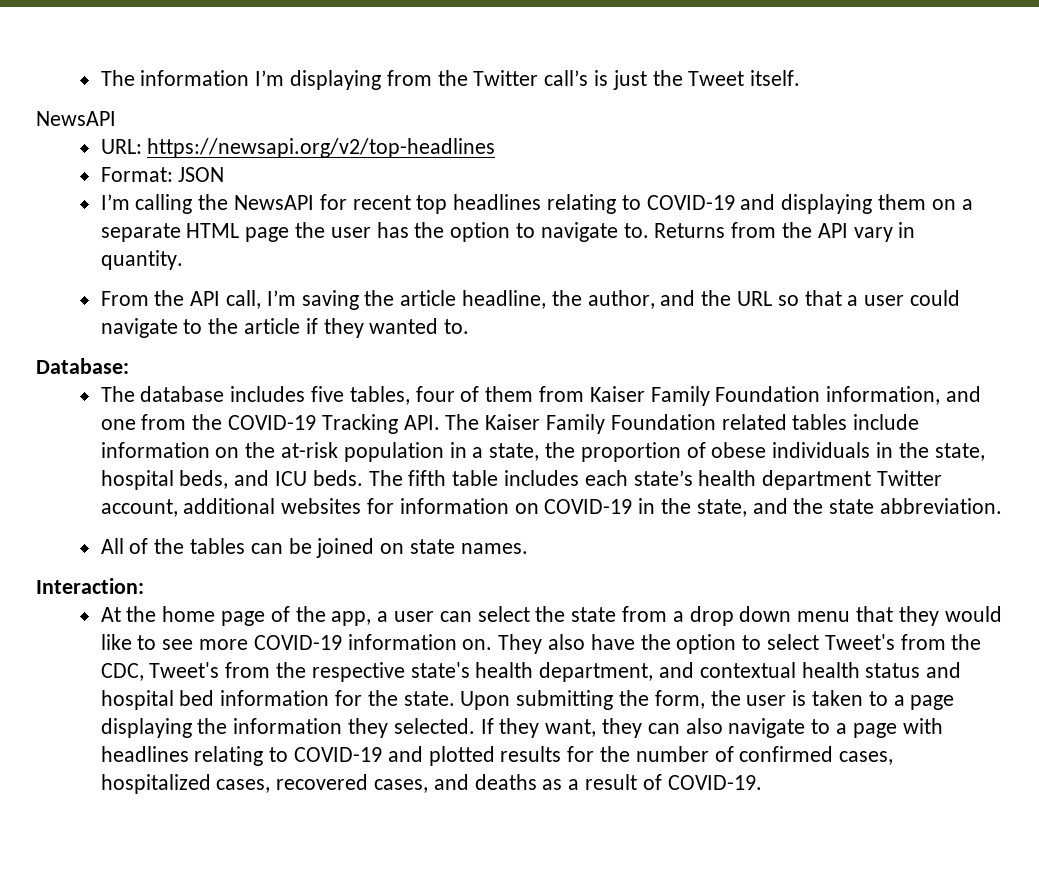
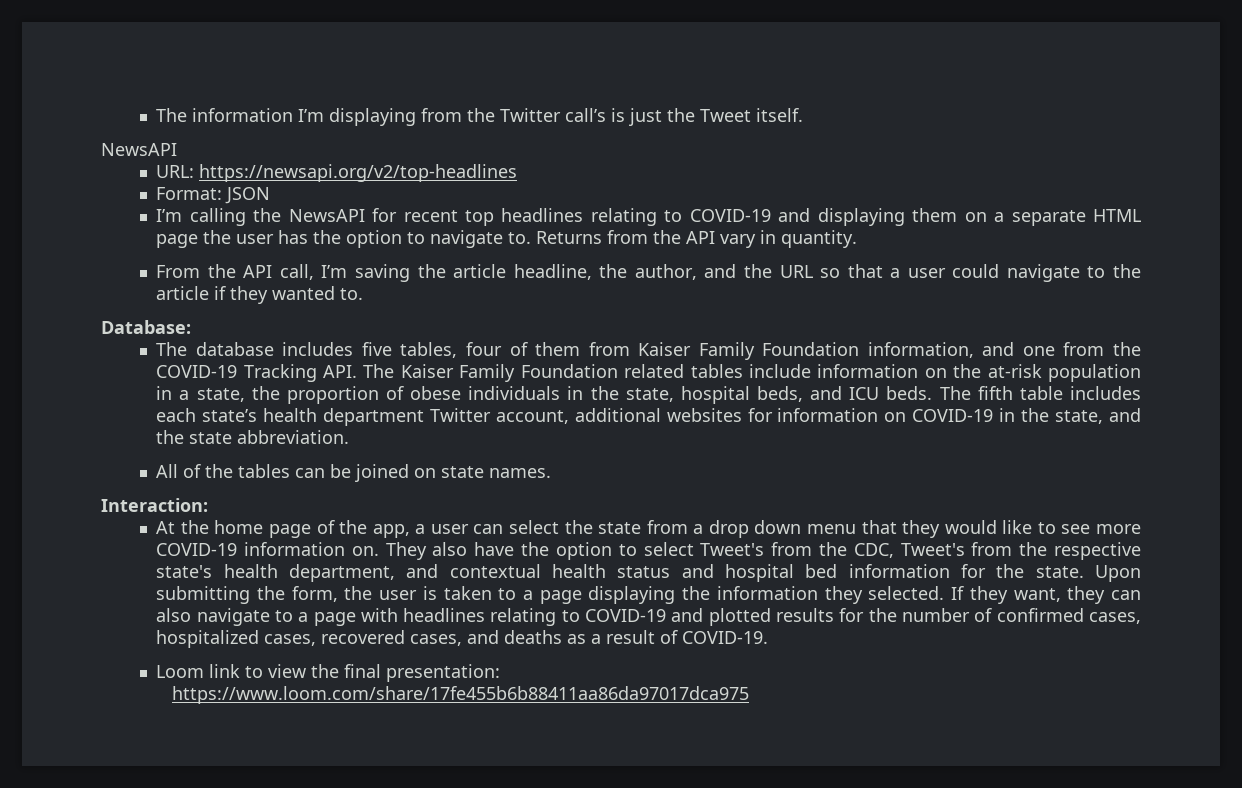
+ Loom link to view the final presentation:
+ https://www.loom.com/share/17fe455b6b88411aa86da97017dca975

